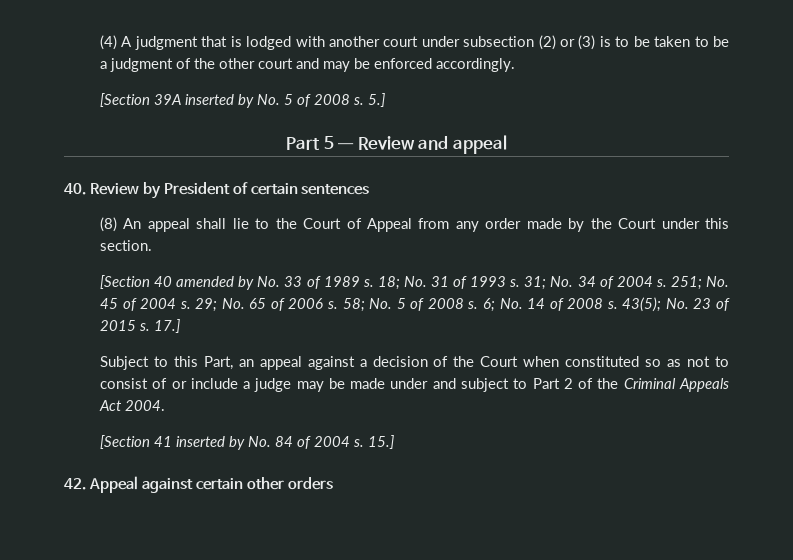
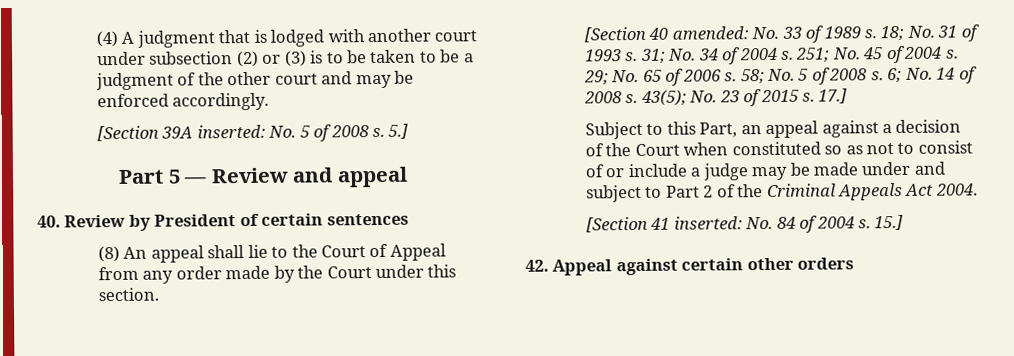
- [Section 39A inserted by No. 5 of 2008 s.
+ [Section 39A inserted: No. 5 of 2008 s.
- [Section 40 amended by No. 33 of 1989 s.
+ [Section 40 amended: No. 33 of 1989 s.
- [Section 41 inserted by No. 84 of 2004 s.
+ [Section 41 inserted: No. 84 of 2004 s.

